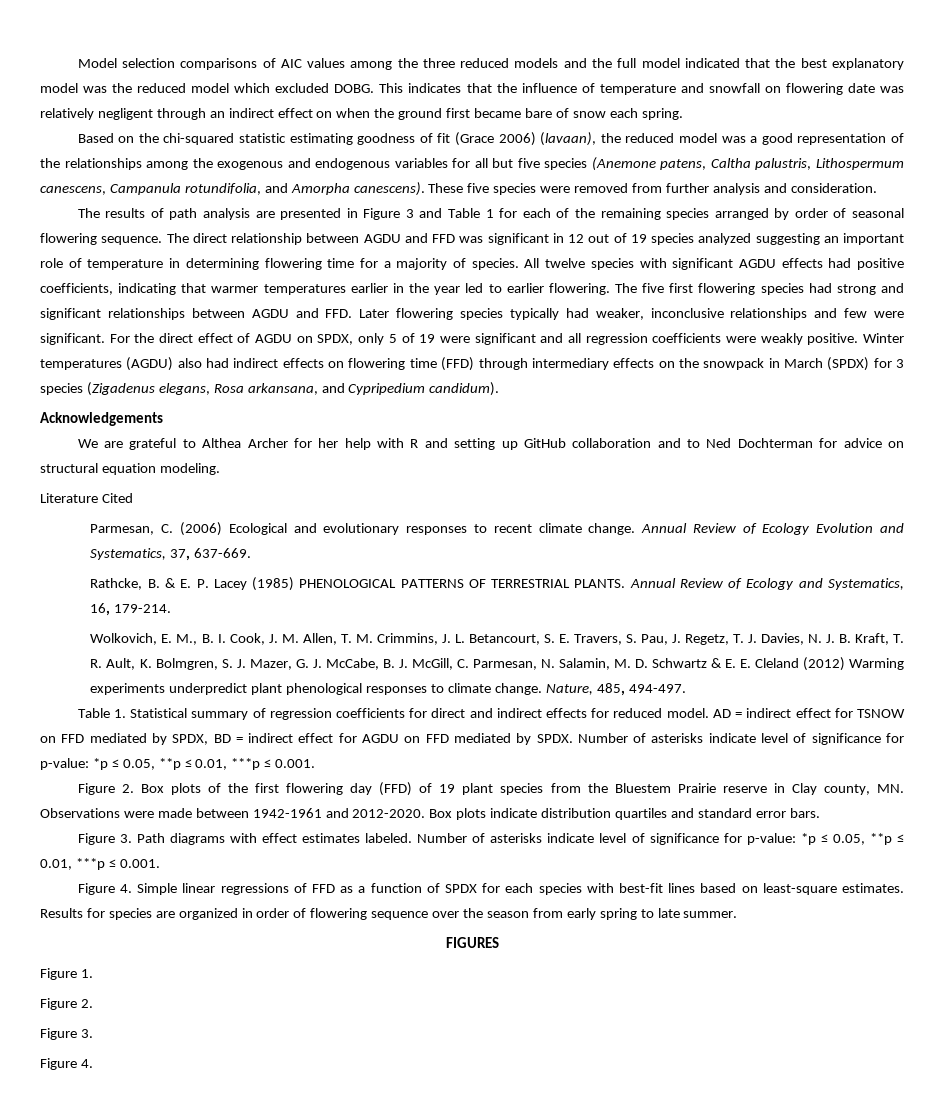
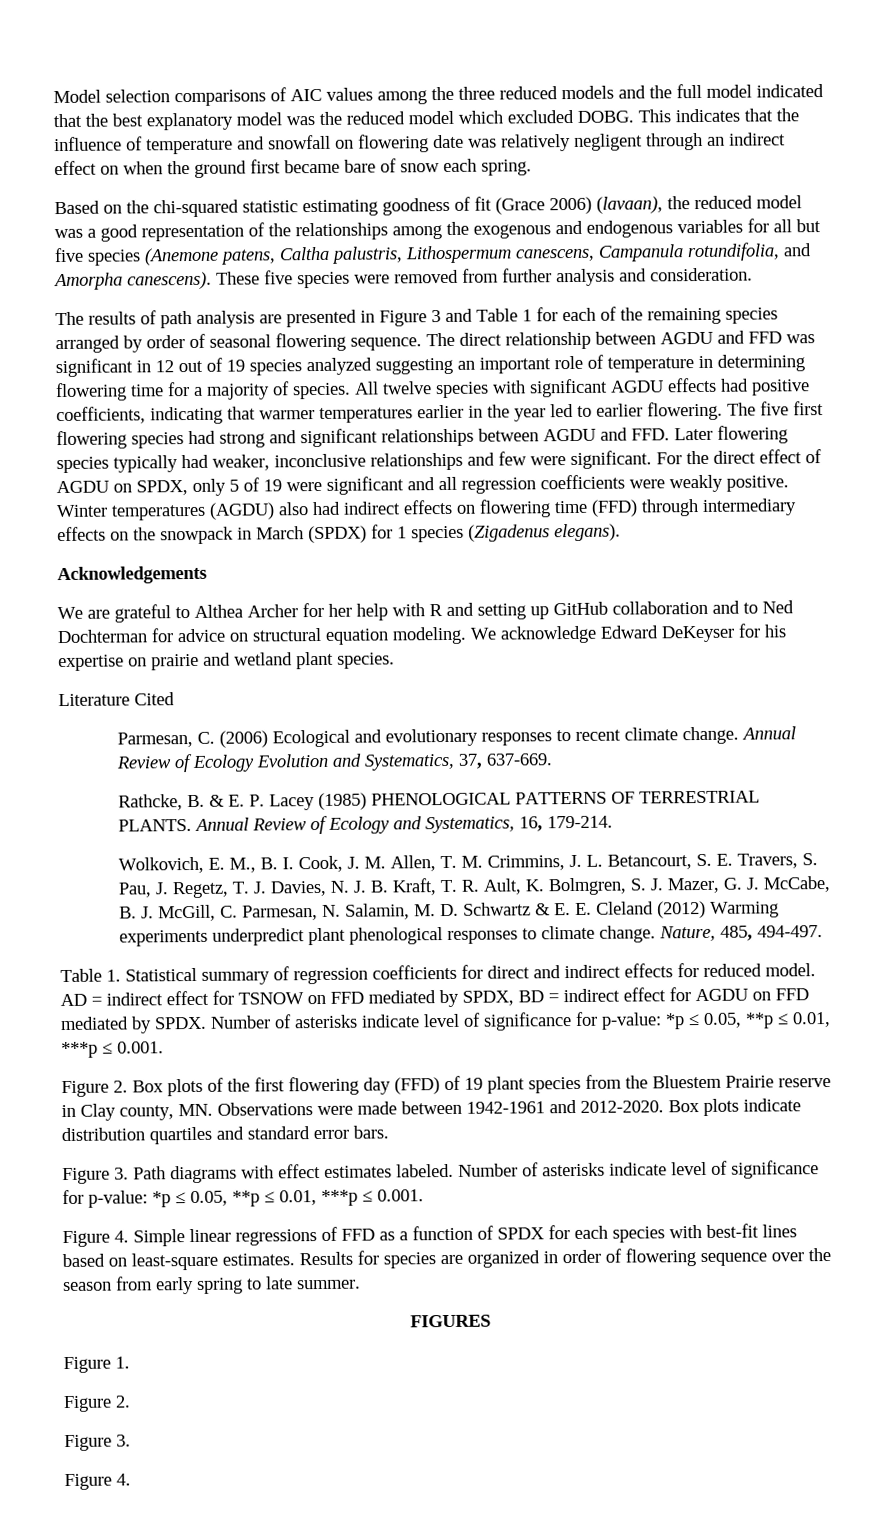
- Winter temperatures (AGDU) also had indirect effects on flowering time (FFD) through intermediary effects on the snowpack in March (SPDX) for 3 species (Zigadenus elegans, Rosa arkansana, and Cypripedium candidum).
+ Winter temperatures (AGDU) also had indirect effects on flowering time (FFD) through intermediary effects on the snowpack in March (SPDX) for 1 species (Zigadenus elegans).
+ We acknowledge Edward DeKeyser for his expertise on prairie and wetland plant species.

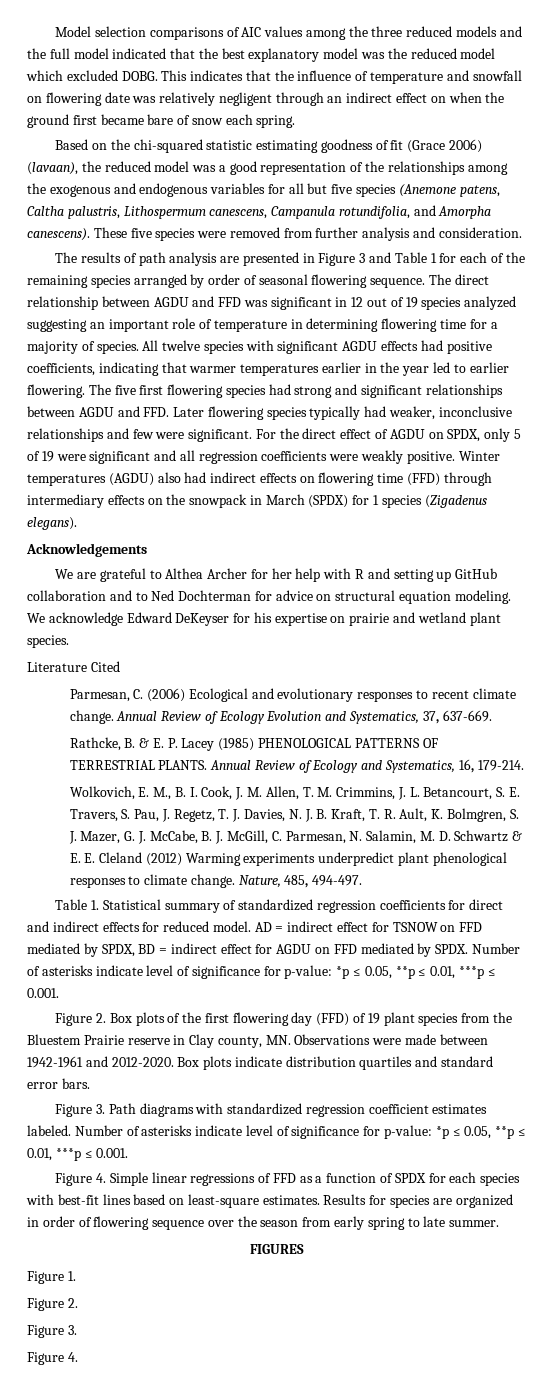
- Table 1. Statistical summary of regression coefficients for direct and indirect effects for reduced model.
+ Table 1. Statistical summary of standardized regression coefficients for direct and indirect effects for reduced model.
- Figure 3. Path diagrams with effect estimates labeled.
+ Figure 3. Path diagrams with standardized regression coefficient estimates labeled.

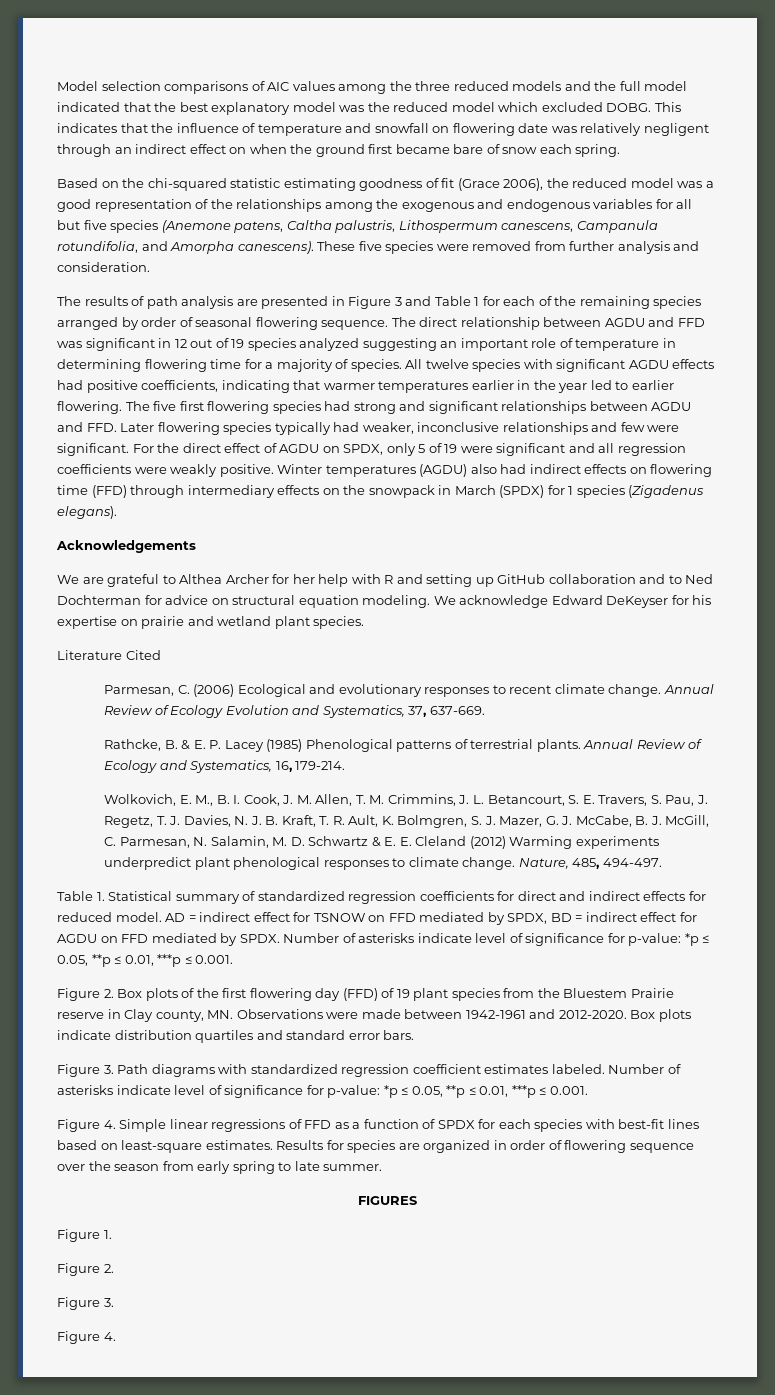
- Based on the chi-squared statistic estimating goodness of fit (Grace 2006) (lavaan), the reduced model was a good representation of the relationships among the exogenous and endogenous variables for all but five species (Anemone patens, Caltha palustris, Lithospermum canescens, Campanula rotundifolia, and Amorpha canescens).
+ Based on the chi-squared statistic estimating goodness of fit (Grace 2006), the reduced model was a good representation of the relationships among the exogenous and endogenous variables for all but five species (Anemone patens, Caltha palustris, Lithospermum canescens, Campanula rotundifolia, and Amorpha canescens).
- Rathcke, B. & E. P. Lacey (1985) PHENOLOGICAL PATTERNS OF TERRESTRIAL PLANTS.
+ Rathcke, B. & E. P. Lacey (1985) Phenological patterns of terrestrial plants.

